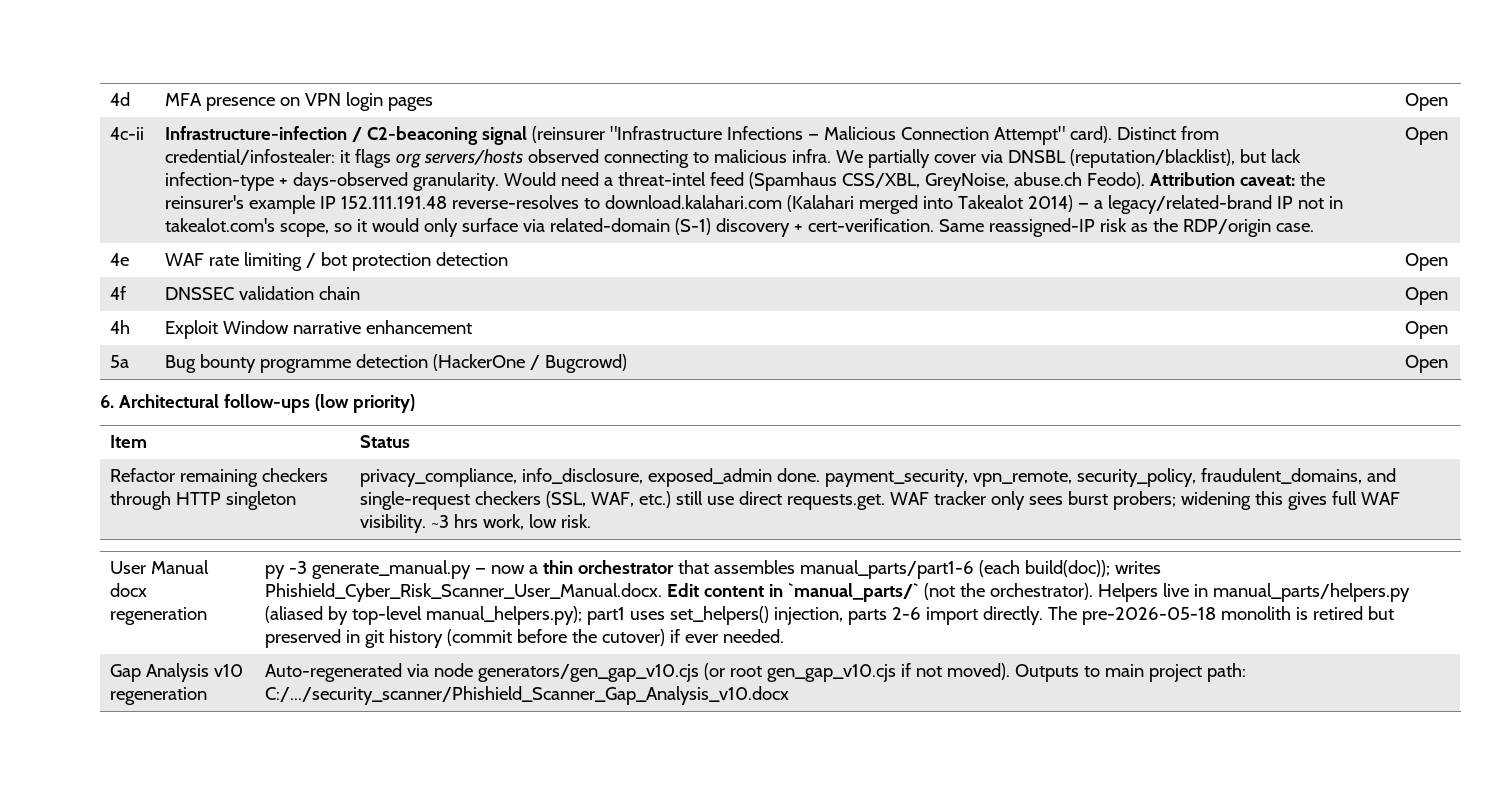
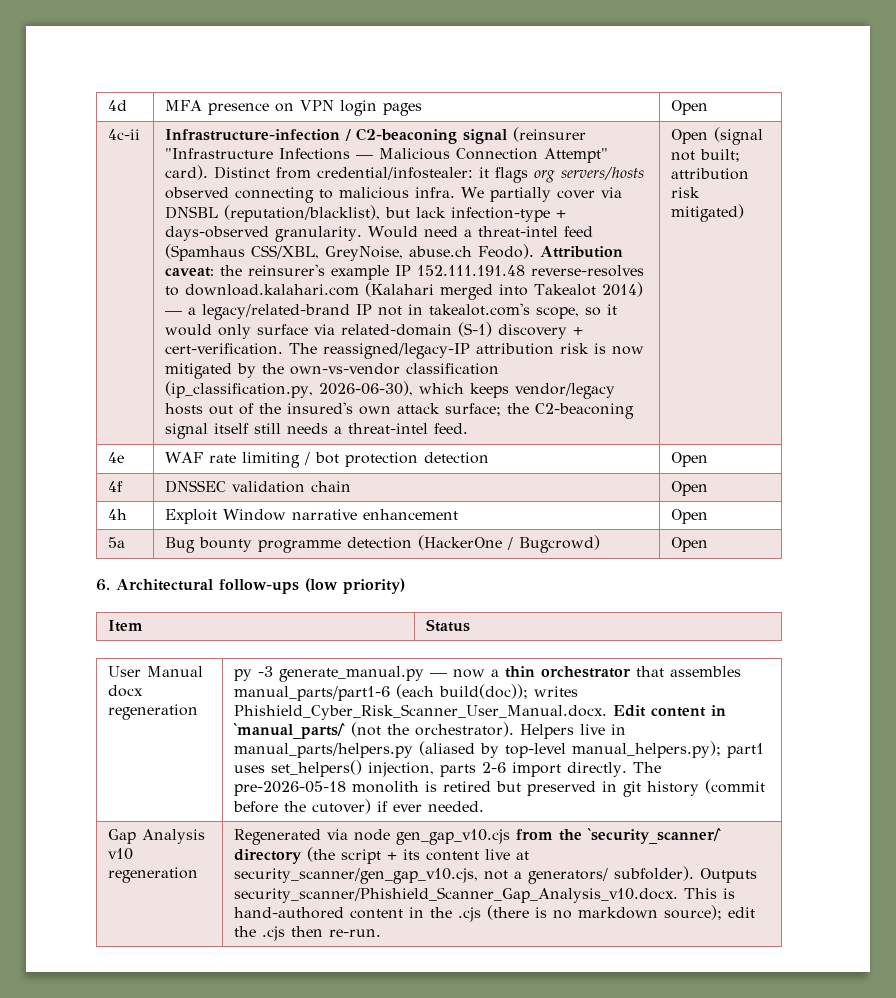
- Same reassigned-IP risk as the RDP/origin case. | Open
+ The reassigned/legacy-IP attribution risk is now mitigated by the own-vs-vendor classification (ip_classification.py, 2026-06-30), which keeps vendor/legacy hosts out of the insured's own attack surface; the C2-beaconing signal itself still needs a threat-intel feed. | Open (signal not built; attribution risk mitigated)
- Refactor remaining checkers through HTTP singleton | privacy_compliance, info_disclosure, exposed_admin done. payment_security, vpn_remote, security_policy, fraudulent_domains, and single-request checkers (SSL, WAF, etc.) still use direct requests.get. WAF tracker only sees burst probers; widening this gives full WAF visibility. ~3 hrs work, low risk.
- Auto-regenerated via node generators/gen_gap_v10.cjs (or root gen_gap_v10.cjs if not moved). Outputs to main project path: C:/.../security_scanner/Phishield_Scanner_Gap_Analysis_v10.docx
+ Regenerated via node gen_gap_v10.cjs from the `security_scanner/` directory (the script + its content live at security_scanner/gen_gap_v10.cjs, not a generators/ subfolder). Outputs security_scanner/Phishield_Scanner_Gap_Analysis_v10.docx. This is hand-authored content in the .cjs (there is no markdown source); edit the .cjs then re-run.

